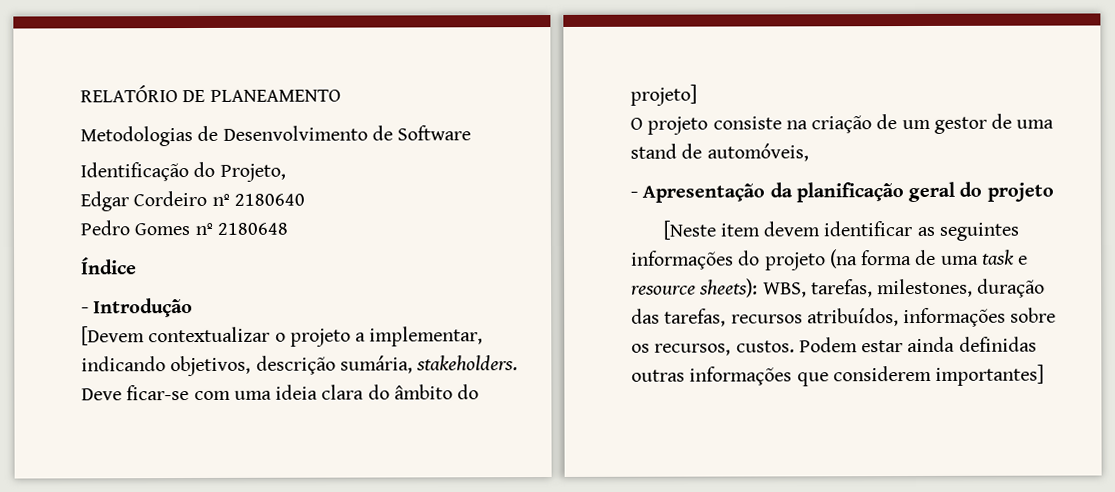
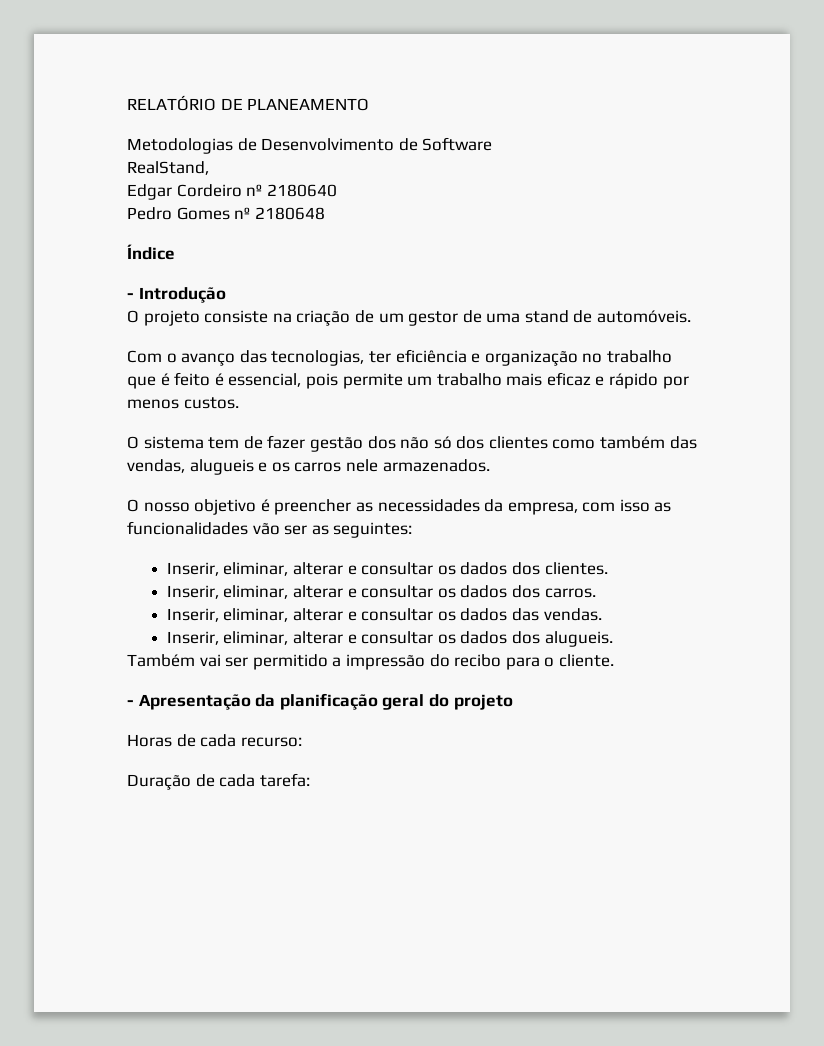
- Identificação do Projeto,
+ RealStand,
- [Devem contextualizar o projeto a implementar, indicando objetivos, descrição sumária, stakeholders. Deve ficar-se com uma ideia clara do âmbito do projeto]
- O projeto consiste na criação de um gestor de uma stand de automóveis,
+ O projeto consiste na criação de um gestor de uma stand de automóveis.
+ Com o avanço das tecnologias, ter eficiência e organização no trabalho que é feito é essencial, pois permite um trabalho mais eficaz e rápido por menos custos.
+ O sistema tem de fazer gestão dos não só dos clientes como também das vendas, alugueis e os carros nele armazenados.
+ O nosso objetivo é preencher as necessidades da empresa, com isso as funcionalidades vão ser as seguintes:
+ Inserir, eliminar, alterar e consultar os dados dos clientes.
+ Inserir, eliminar, alterar e consultar os dados dos carros.
+ Inserir, eliminar, alterar e consultar os dados das vendas.
+ Inserir, eliminar, alterar e consultar os dados dos alugueis.
+ Também vai ser permitido a impressão do recibo para o cliente.
- [Neste item devem identificar as seguintes informações do projeto (na forma de uma task e resource sheets): WBS, tarefas, milestones, duração das tarefas, recursos atribuídos, informações sobre os recursos, custos. Podem estar ainda definidas outras informações que considerem importantes]
+ Horas de cada recurso:
+ Duração de cada tarefa:

